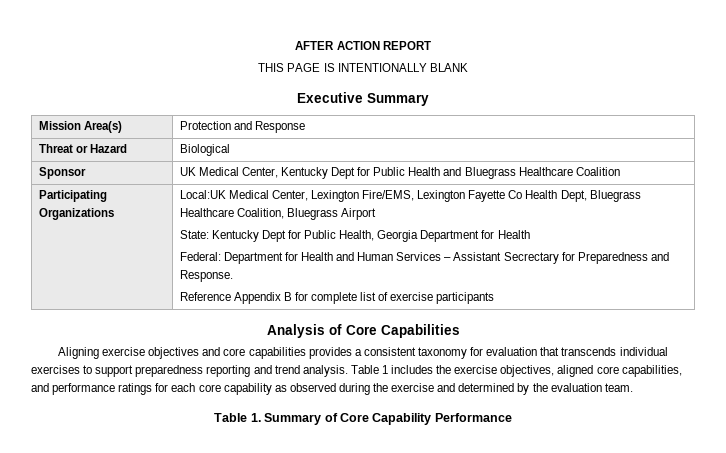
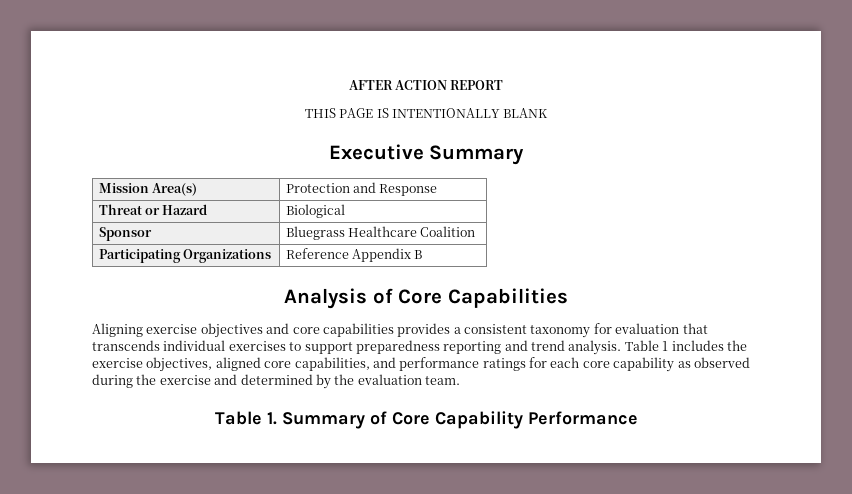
- Sponsor | UK Medical Center, Kentucky Dept for Public Health and Bluegrass Healthcare Coalition
+ Sponsor | Bluegrass Healthcare Coalition
- Local:UK Medical Center, Lexington Fire/EMS, Lexington Fayette Co Health Dept, Bluegrass Healthcare Coalition, Bluegrass Airport
- State: Kentucky Dept for Public Health, Georgia Department for Health
- Federal: Department for Health and Human Services – Assistant Secrectary for Preparedness and Response.
- Reference Appendix B for complete list of exercise participants
+ Reference Appendix B

